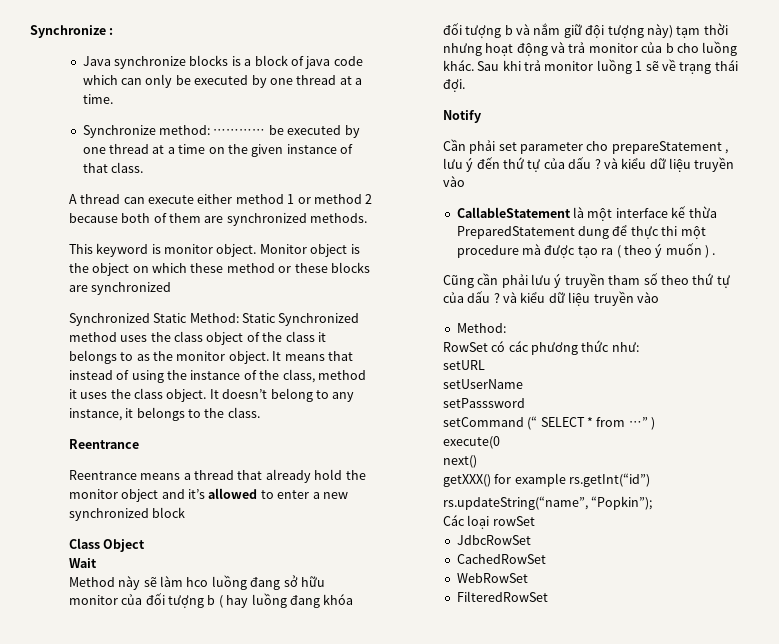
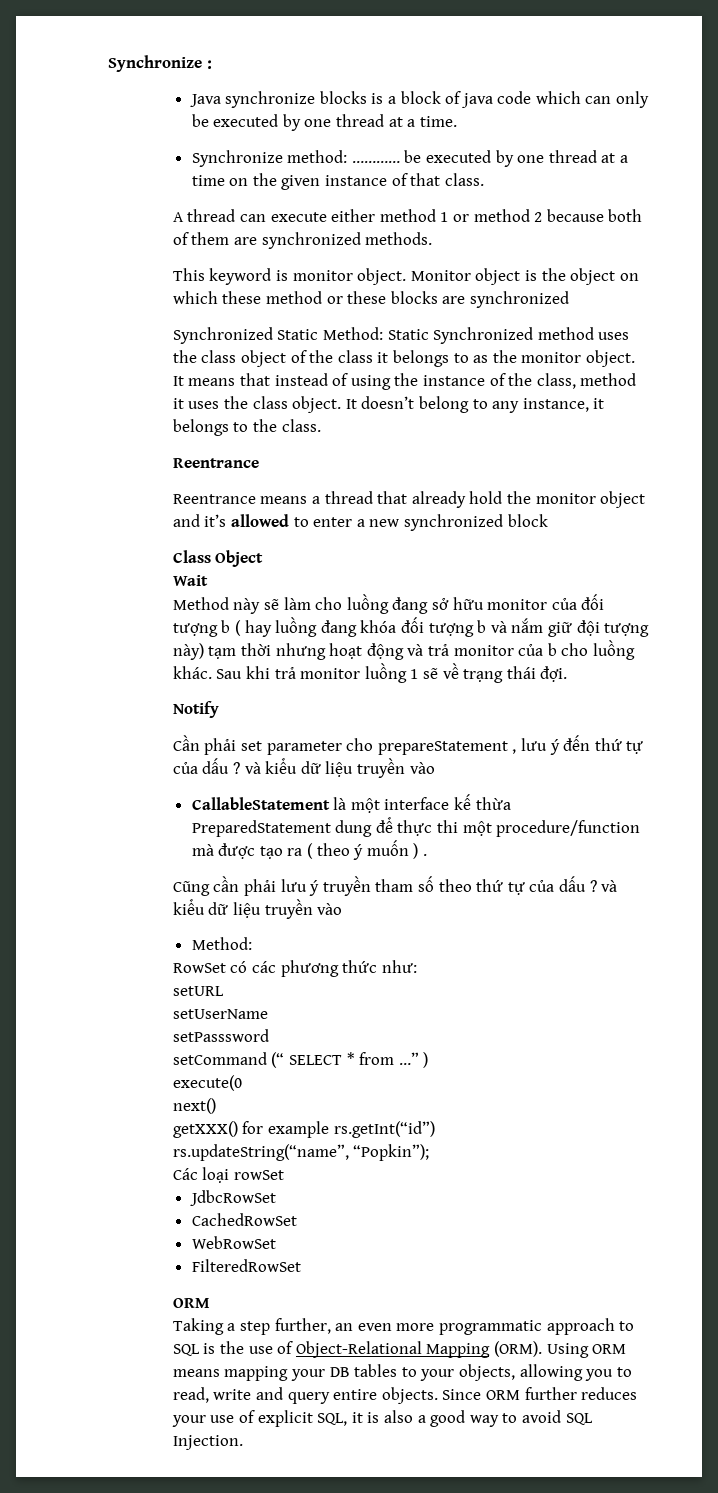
- Method này sẽ làm hco luồng đang sở hữu monitor của đối tượng b ( hay luồng đang khóa đối tượng b và nắm giữ đội tượng này) tạm thời nhưng hoạt động và trả monitor của b cho luồng khác.
+ Method này sẽ làm cho luồng đang sở hữu monitor của đối tượng b ( hay luồng đang khóa đối tượng b và nắm giữ đội tượng này) tạm thời nhưng hoạt động và trả monitor của b cho luồng khác.
- CallableStatement là một interface kế thừa PreparedStatement dung để thực thi một procedure mà được tạo ra ( theo ý muốn ) .
+ CallableStatement là một interface kế thừa PreparedStatement dung để thực thi một procedure/function mà được tạo ra ( theo ý muốn ) .
  FilteredRowSet
+ ORM
+ Taking a step further, an even more programmatic approach to SQL is the use of Object-Relational Mapping (ORM). Using ORM means mapping your DB tables to your objects, allowing you to read, write and query entire objects. Since ORM further reduces your use of explicit SQL, it is also a good way to avoid SQL Injection.

